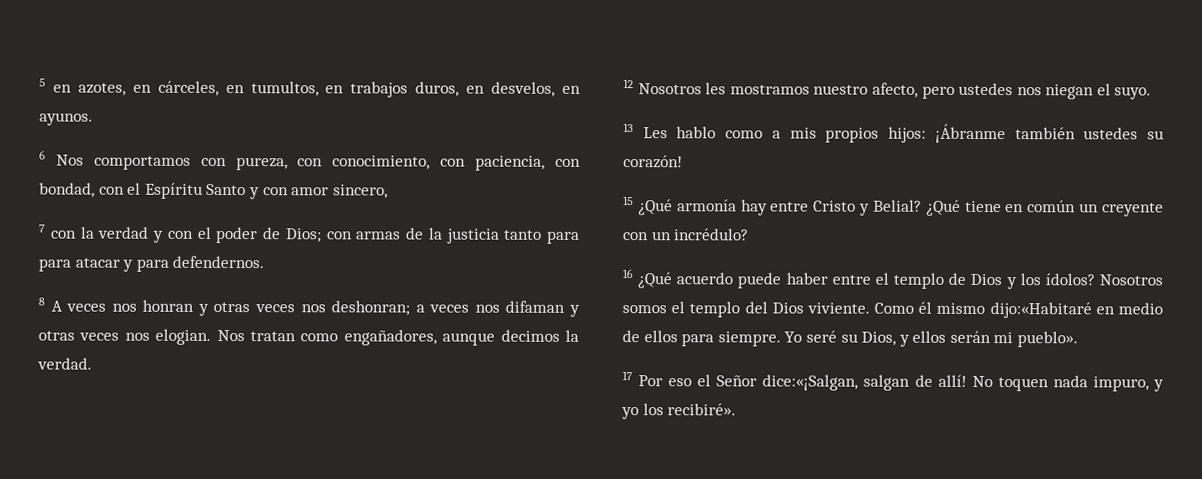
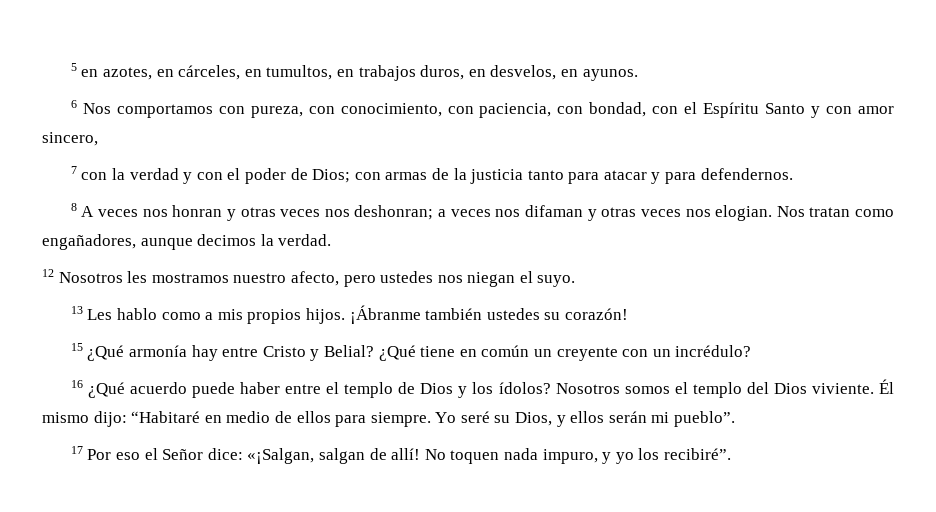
- 7 con la verdad y con el poder de Dios; con armas de la justicia tanto para para atacar y para defendernos.
+ 7 con la verdad y con el poder de Dios; con armas de la justicia tanto para atacar y para defendernos.
- 13 Les hablo como a mis propios hijos: ¡Ábranme también ustedes su corazón!
+ 13 Les hablo como a mis propios hijos. ¡Ábranme también ustedes su corazón!
- Como él mismo dijo:«Habitaré en medio de ellos para siempre.
+ Él mismo dijo: “Habitaré en medio de ellos para siempre.
- Yo seré su Dios, y ellos serán mi pueblo».
+ Yo seré su Dios, y ellos serán mi pueblo”.
- 17 Por eso el Señor dice:«¡Salgan, salgan de allí!
+ 17 Por eso el Señor dice: «¡Salgan, salgan de allí!
- No toquen nada impuro, y yo los recibiré».
+ No toquen nada impuro, y yo los recibiré”.

